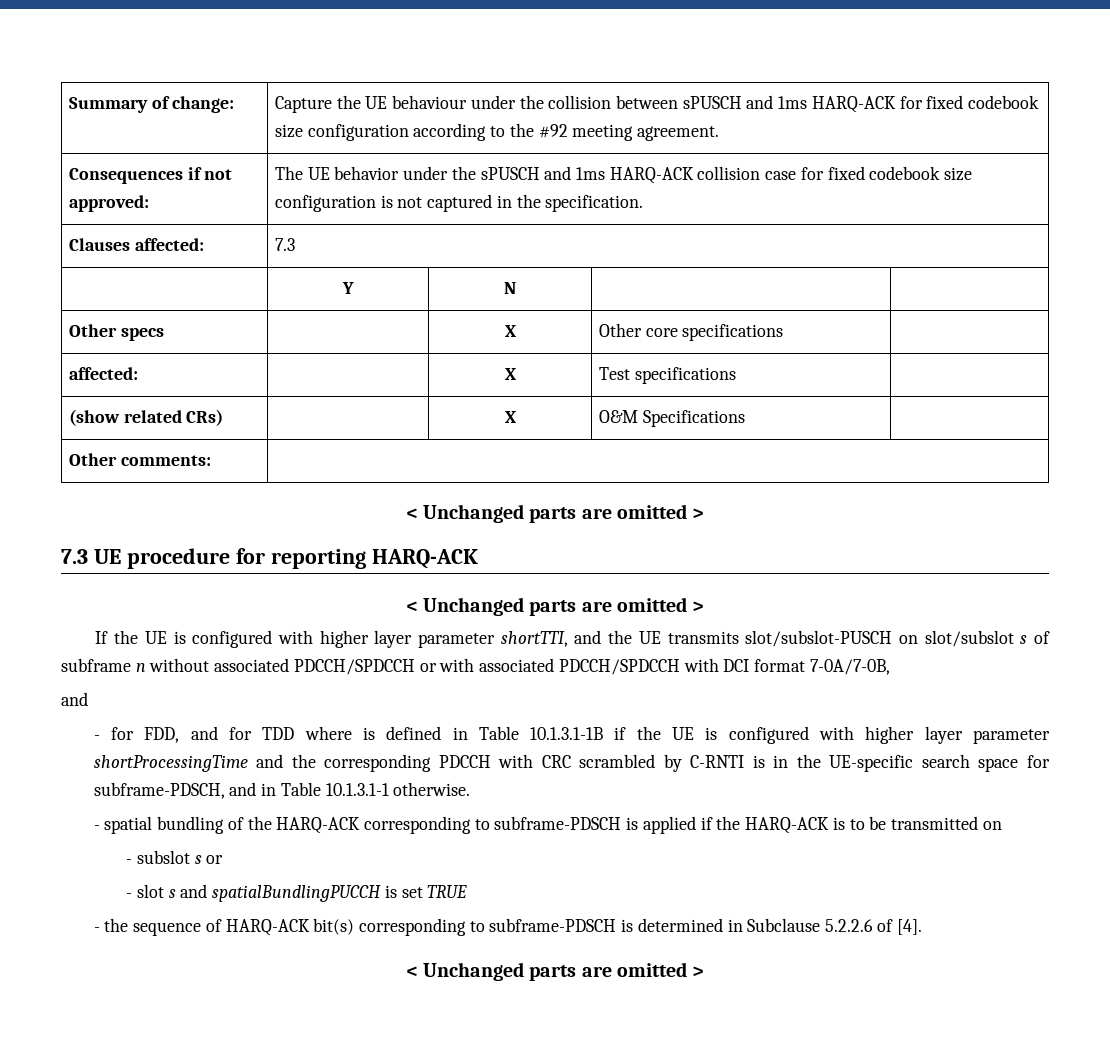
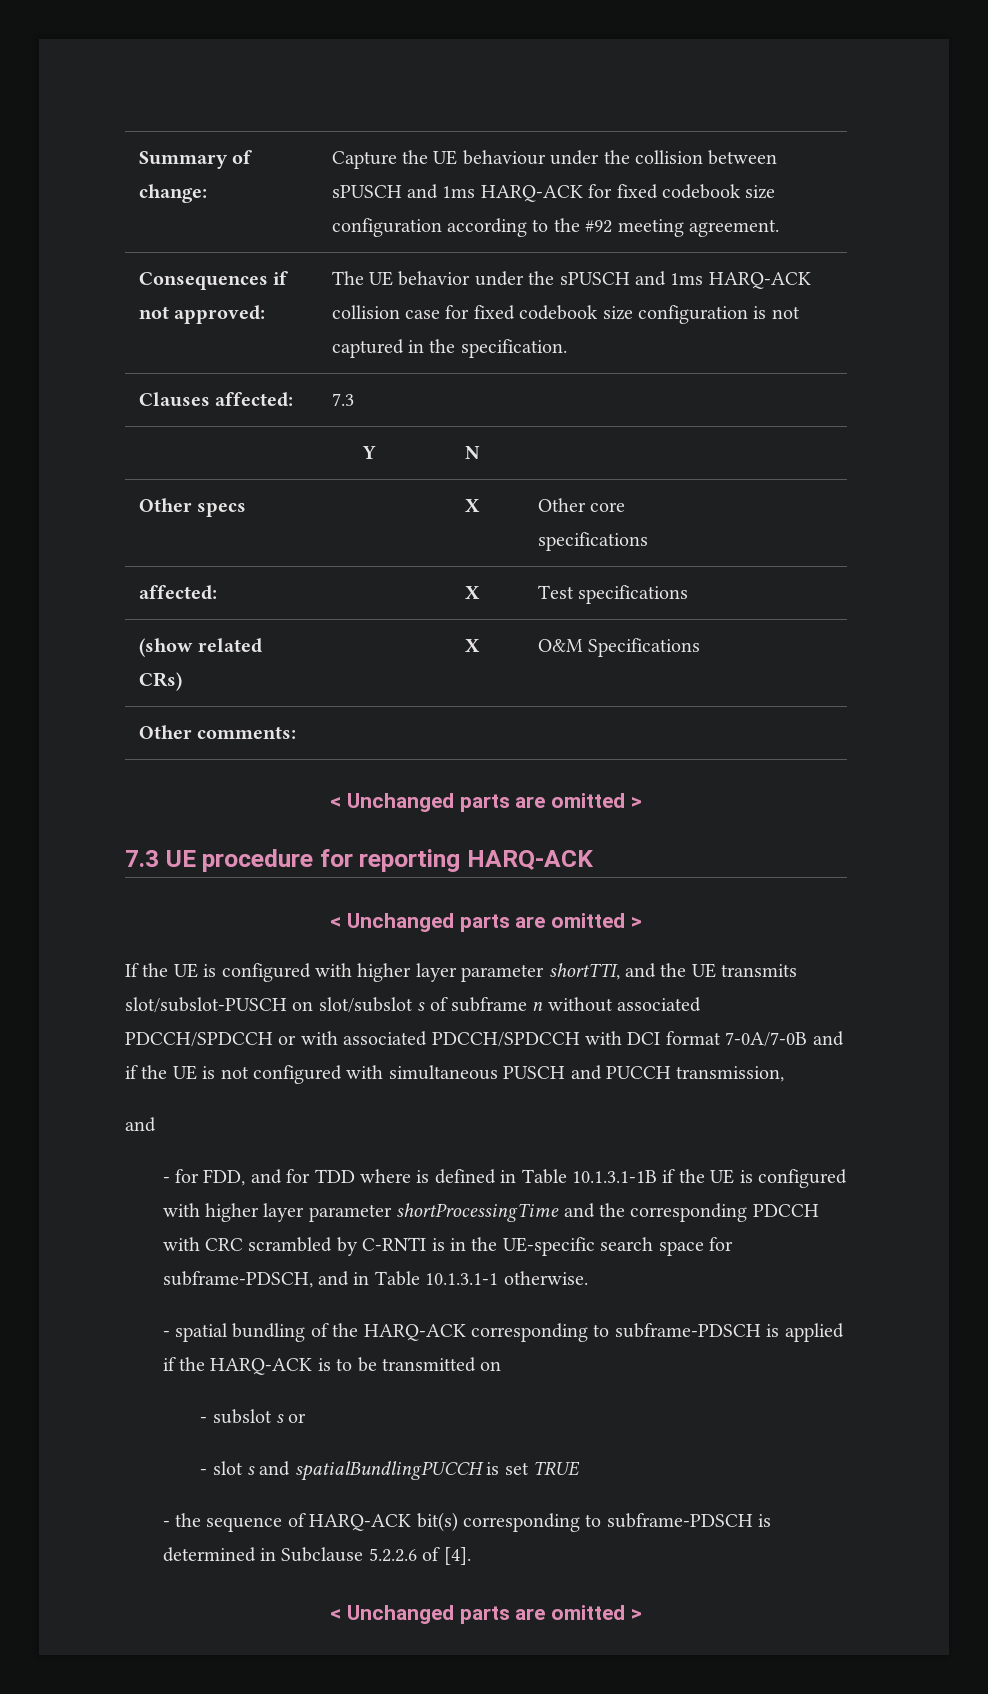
- If the UE is configured with higher layer parameter shortTTI, and the UE transmits slot/subslot-PUSCH on slot/subslot s of subframe n without associated PDCCH/SPDCCH or with associated PDCCH/SPDCCH with DCI format 7-0A/7-0B,
+ If the UE is configured with higher layer parameter shortTTI, and the UE transmits slot/subslot-PUSCH on slot/subslot s of subframe n without associated PDCCH/SPDCCH or with associated PDCCH/SPDCCH with DCI format 7-0A/7-0B and if the UE is not configured with simultaneous PUSCH and PUCCH transmission,

